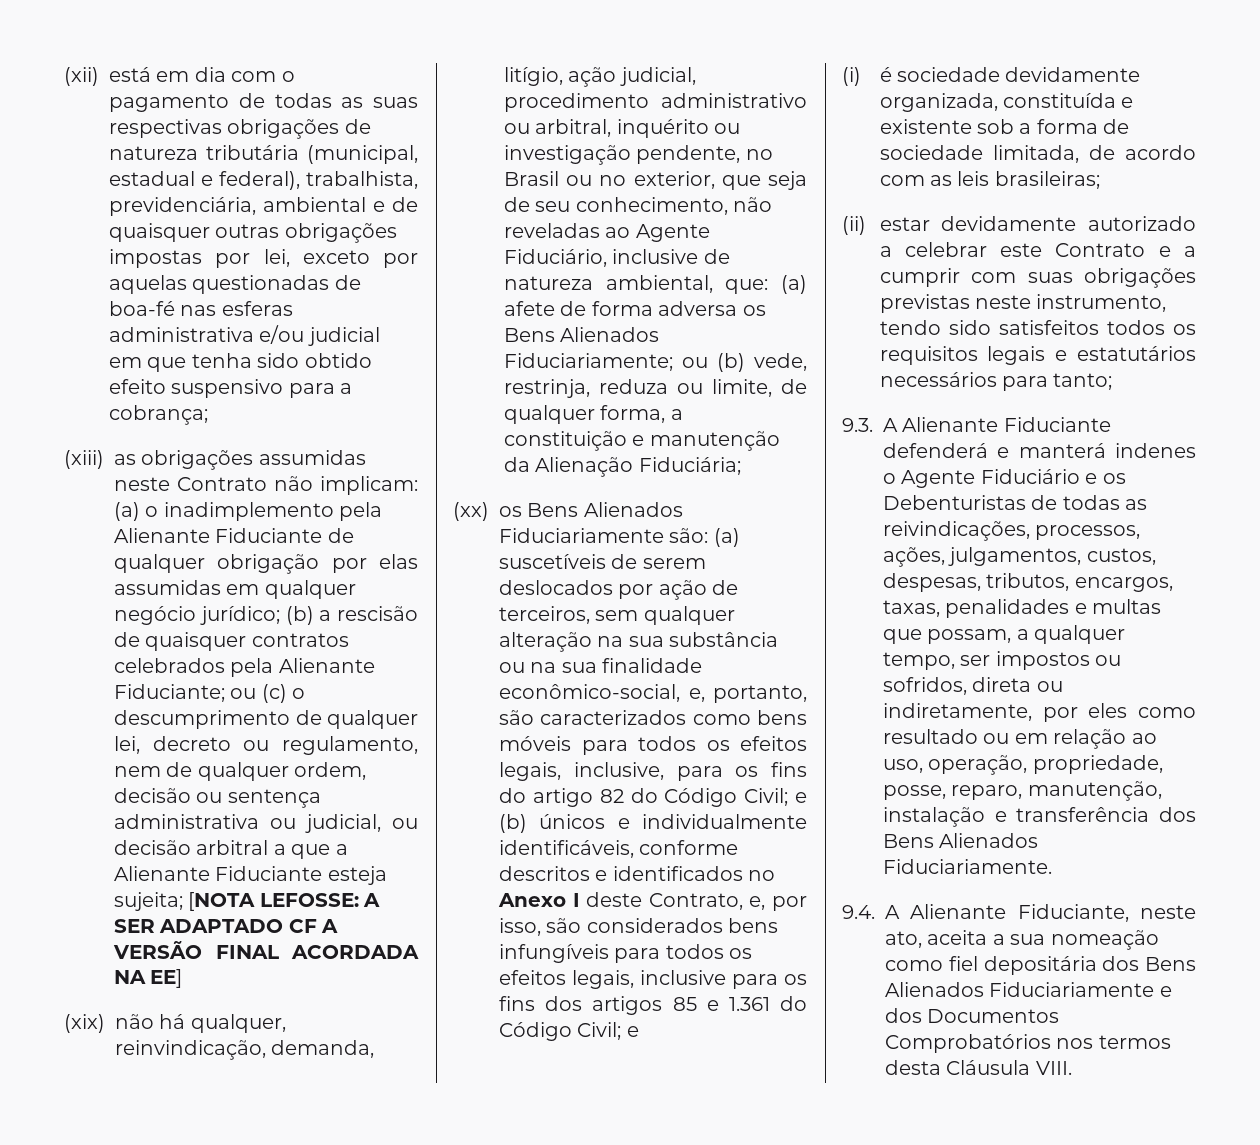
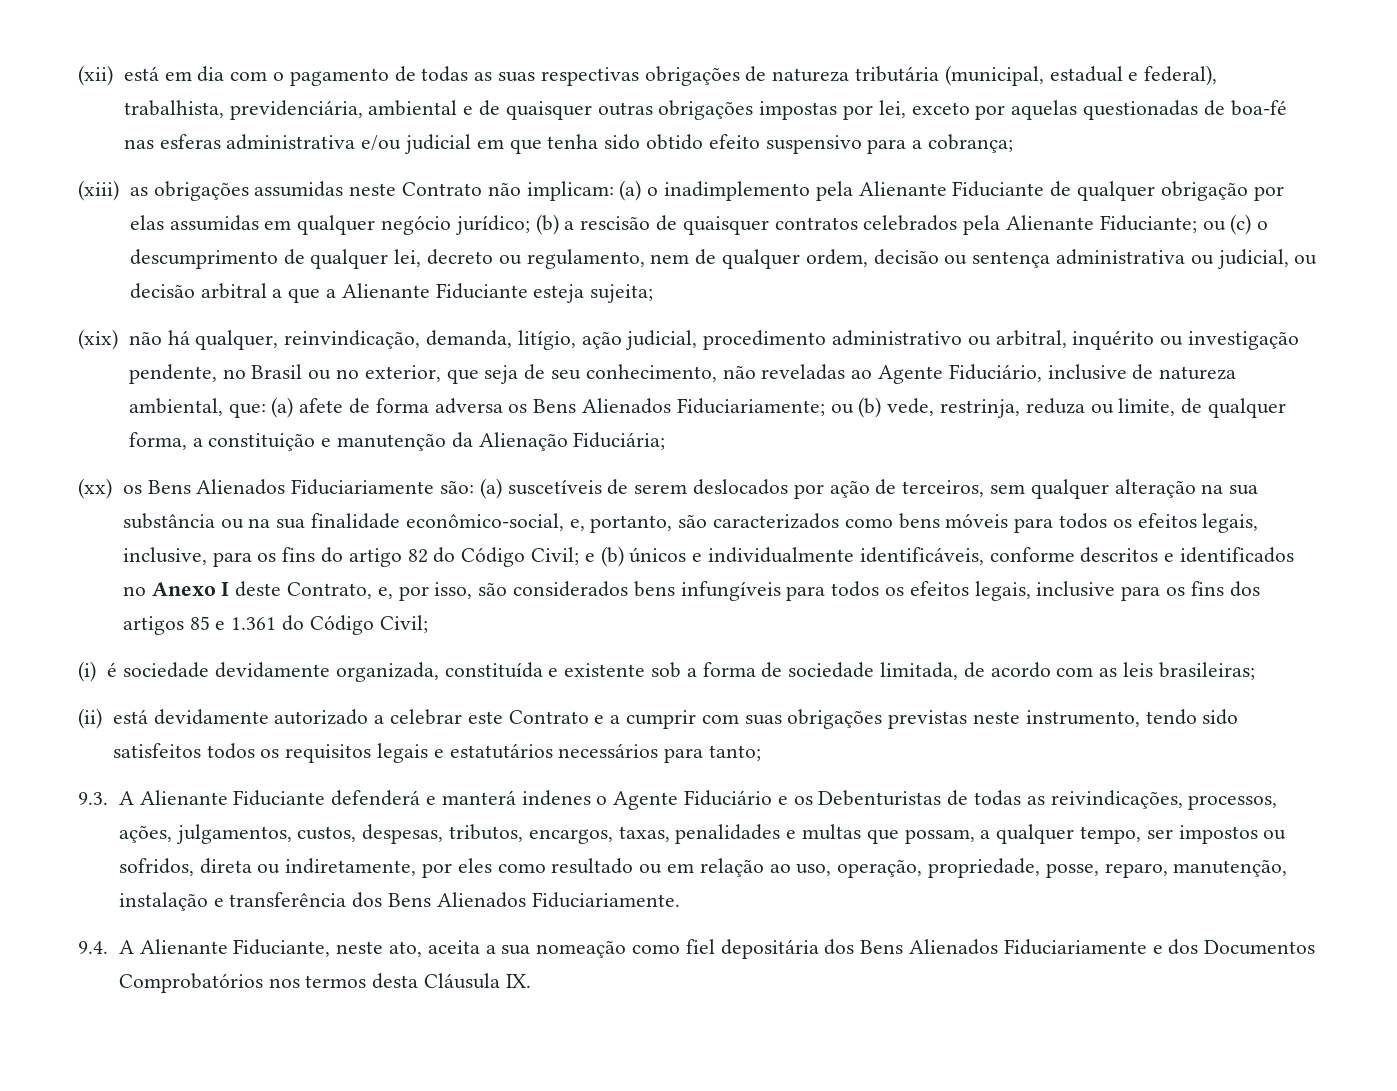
- [NOTA LEFOSSE: A SER ADAPTADO CF A VERSÃO FINAL ACORDADA NA EE]
- e (b) únicos e individualmente identificáveis, conforme descritos e identificados no Anexo I deste Contrato, e, por isso, são considerados bens infungíveis para todos os efeitos legais, inclusive para os fins dos artigos 85 e 1.361 do Código Civil; e
+ e (b) únicos e individualmente identificáveis, conforme descritos e identificados no Anexo I deste Contrato, e, por isso, são considerados bens infungíveis para todos os efeitos legais, inclusive para os fins dos artigos 85 e 1.361 do Código Civil;
- (ii) estar devidamente autorizado a celebrar este Contrato e a cumprir com suas obrigações previstas neste instrumento, tendo sido satisfeitos todos os requisitos legais e estatutários necessários para tanto;
+ (ii) está devidamente autorizado a celebrar este Contrato e a cumprir com suas obrigações previstas neste instrumento, tendo sido satisfeitos todos os requisitos legais e estatutários necessários para tanto;
- 9.4. A Alienante Fiduciante, neste ato, aceita a sua nomeação como fiel depositária dos Bens Alienados Fiduciariamente e dos Documentos Comprobatórios nos termos desta Cláusula VIII.
+ 9.4. A Alienante Fiduciante, neste ato, aceita a sua nomeação como fiel depositária dos Bens Alienados Fiduciariamente e dos Documentos Comprobatórios nos termos desta Cláusula IX.

